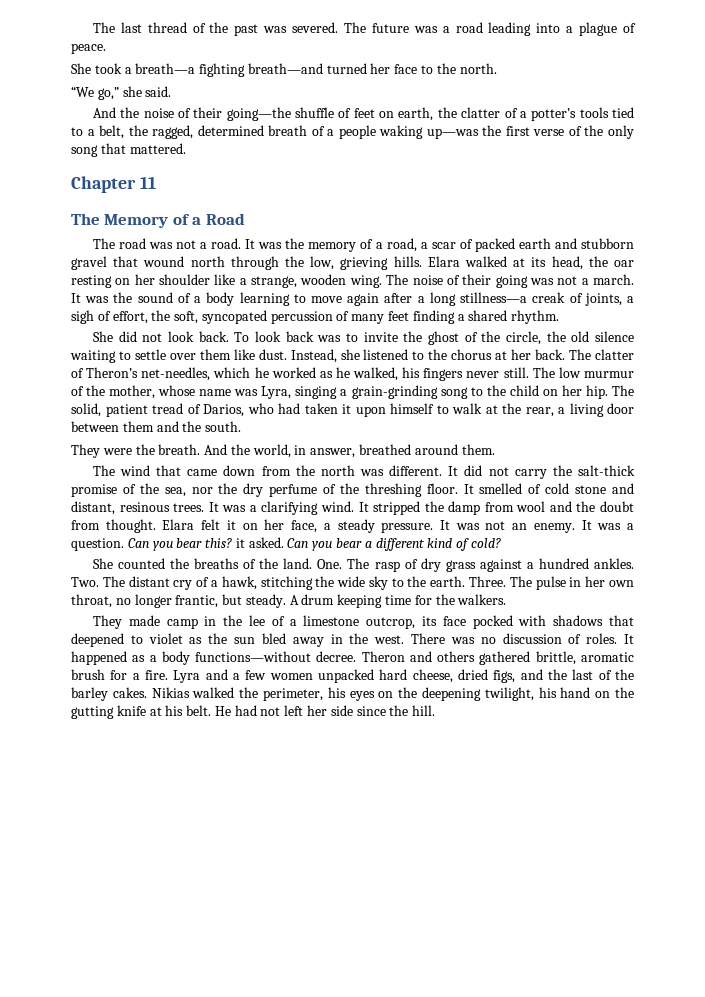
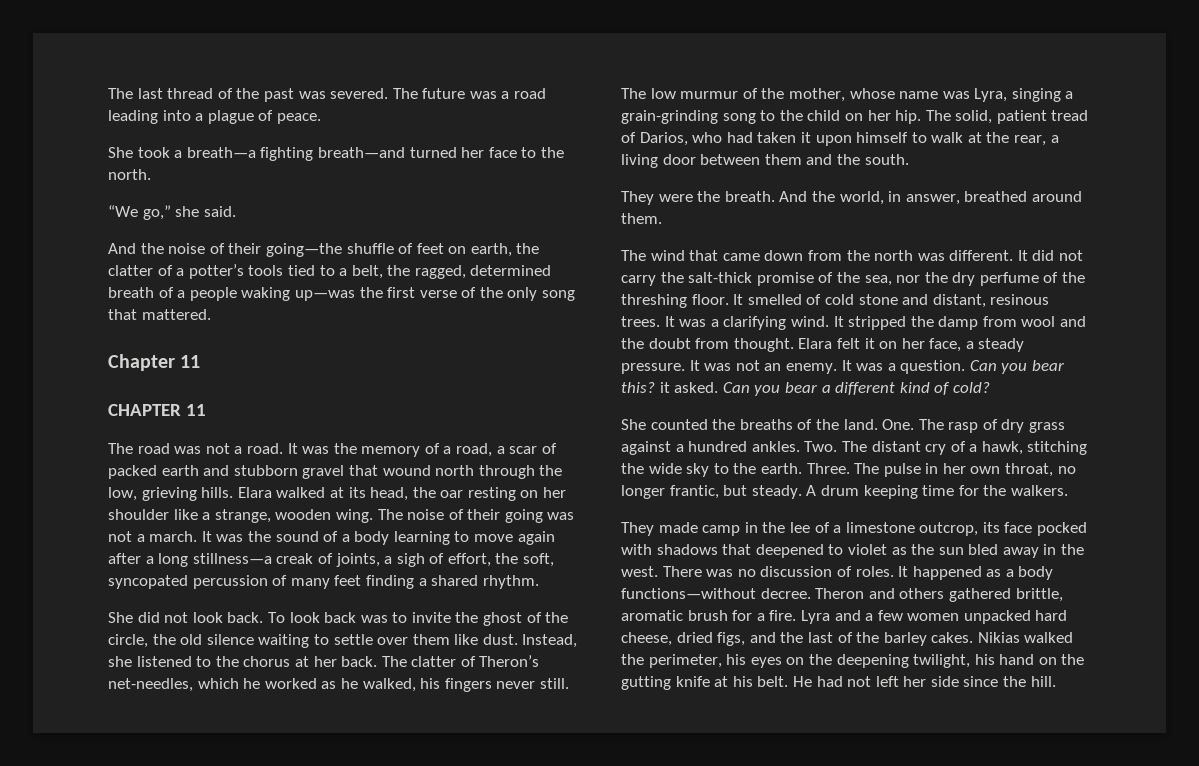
- The Memory of a Road
+ CHAPTER 11

